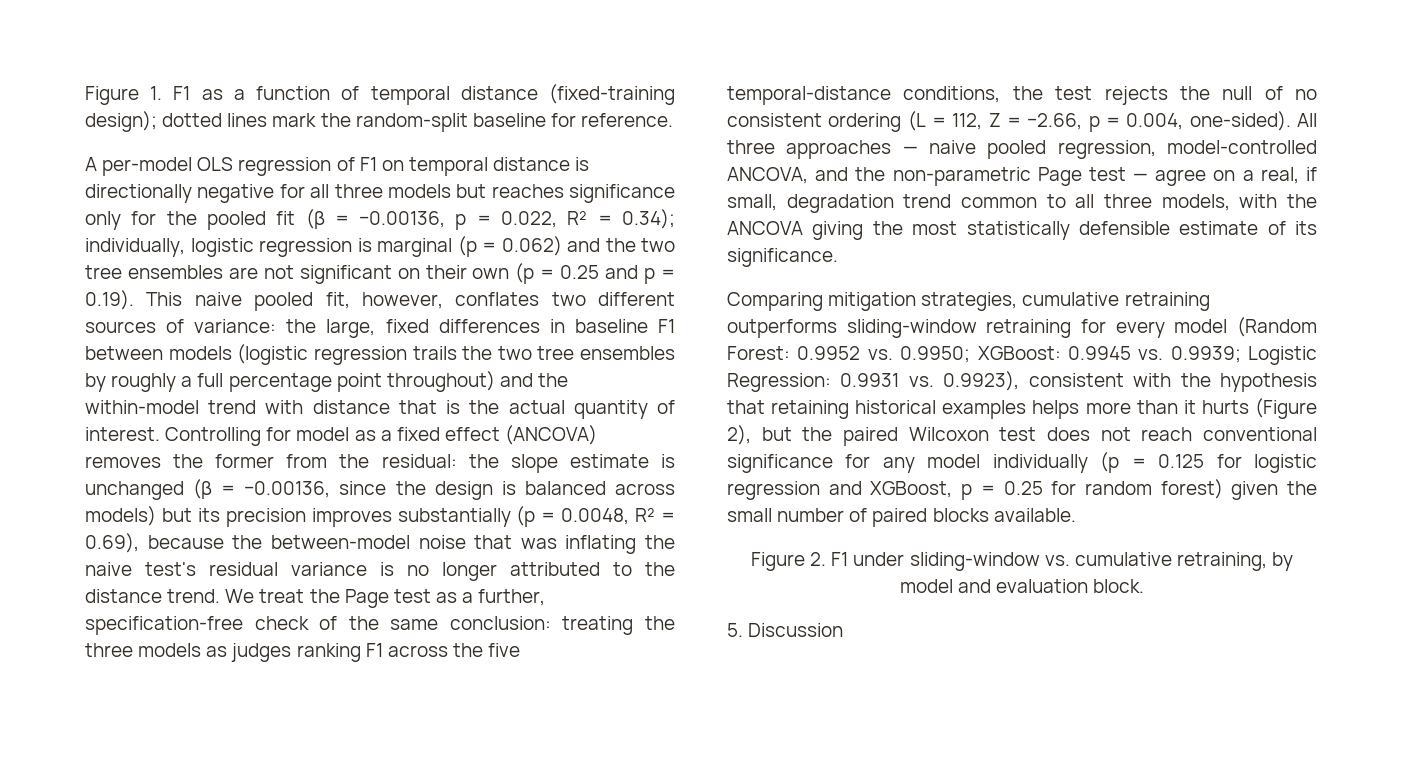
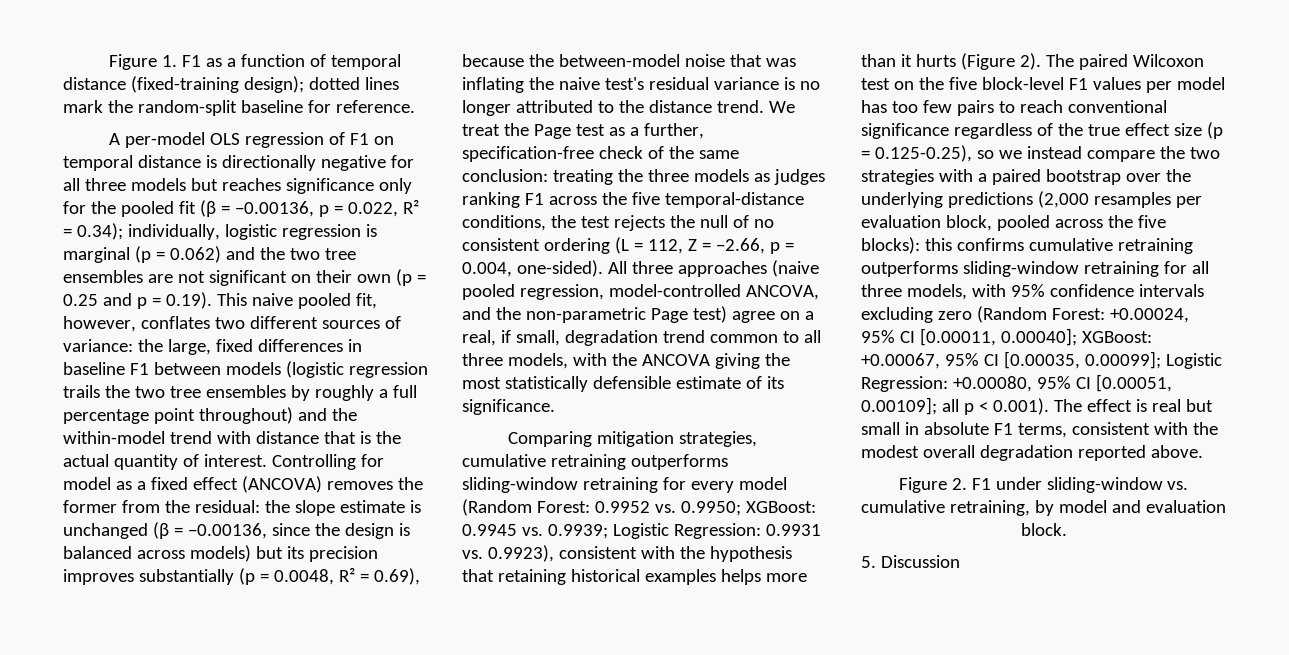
- All three approaches — naive pooled regression, model-controlled ANCOVA, and the non-parametric Page test — agree on a real, if small, degradation trend common to all three models, with the ANCOVA giving the most statistically defensible estimate of its significance.
+ All three approaches (naive pooled regression, model-controlled ANCOVA, and the non-parametric Page test) agree on a real, if small, degradation trend common to all three models, with the ANCOVA giving the most statistically defensible estimate of its significance.
- Comparing mitigation strategies, cumulative retraining outperforms sliding-window retraining for every model (Random Forest: 0.9952 vs. 0.9950; XGBoost: 0.9945 vs. 0.9939; Logistic Regression: 0.9931 vs. 0.9923), consistent with the hypothesis that retaining historical examples helps more than it hurts (Figure 2), but the paired Wilcoxon test does not reach conventional significance for any model individually (p = 0.125 for logistic regression and XGBoost, p = 0.25 for random forest) given the small number of paired blocks available.
+ Comparing mitigation strategies, cumulative retraining outperforms sliding-window retraining for every model (Random Forest: 0.9952 vs. 0.9950; XGBoost: 0.9945 vs. 0.9939; Logistic Regression: 0.9931 vs. 0.9923), consistent with the hypothesis that retaining historical examples helps more than it hurts (Figure 2). The paired Wilcoxon test on the five block-level F1 values per model has too few pairs to reach conventional significance regardless of the true effect size (p = 0.125-0.25), so we instead compare the two strategies with a paired bootstrap over the underlying predictions (2,000 resamples per evaluation block, pooled across the five blocks): this confirms cumulative retraining outperforms sliding-window retraining for all three models, with 95% confidence intervals excluding zero (Random Forest: +0.00024, 95% CI [0.00011, 0.00040]; XGBoost: +0.00067, 95% CI [0.00035, 0.00099]; Logistic Regression: +0.00080, 95% CI [0.00051, 0.00109]; all p < 0.001). The effect is real but small in absolute F1 terms, consistent with the modest overall degradation reported above.

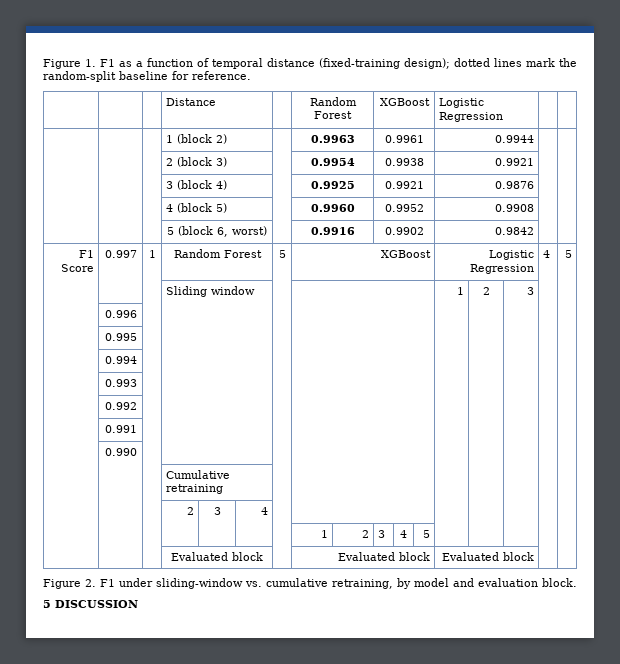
- A per-model OLS regression of F1 on temporal distance is directionally negative for all three models but reaches significance only for the pooled fit (β = −0.00136, p = 0.022, R² = 0.34); individually, logistic regression is marginal (p = 0.062) and the two tree ensembles are not significant on their own (p = 0.25 and p = 0.19). This naive pooled fit, however, conflates two different sources of variance: the large, fixed differences in baseline F1 between models (logistic regression trails the two tree ensembles by roughly a full percentage point throughout) and the within-model trend with distance that is the actual quantity of interest. Controlling for model as a fixed effect (ANCOVA) removes the former from the residual: the slope estimate is unchanged (β = −0.00136, since the design is balanced across models) but its precision improves substantially (p = 0.0048, R² = 0.69), because the between-model noise that was inflating the naive test's residual variance is no longer attributed to the distance trend. We treat the Page test as a further, specification-free check of the same conclusion: treating the three models as judges ranking F1 across the five temporal-distance conditions, the test rejects the null of no consistent ordering (L = 112, Z = −2.66, p = 0.004, one-sided). All three approaches (naive pooled regression, model-controlled ANCOVA, and the non-parametric Page test) agree on a real, if small, degradation trend common to all three models, with the ANCOVA giving the most statistically defensible estimate of its significance.
- Comparing mitigation strategies, cumulative retraining outperforms sliding-window retraining for every model (Random Forest: 0.9952 vs. 0.9950; XGBoost: 0.9945 vs. 0.9939; Logistic Regression: 0.9931 vs. 0.9923), consistent with the hypothesis that retaining historical examples helps more than it hurts (Figure 2). The paired Wilcoxon test on the five block-level F1 values per model has too few pairs to reach conventional significance regardless of the true effect size (p = 0.125-0.25), so we instead compare the two strategies with a paired bootstrap over the underlying predictions (2,000 resamples per evaluation block, pooled across the five blocks): this confirms cumulative retraining outperforms sliding-window retraining for all three models, with 95% confidence intervals excluding zero (Random Forest: +0.00024, 95% CI [0.00011, 0.00040]; XGBoost: +0.00067, 95% CI [0.00035, 0.00099]; Logistic Regression: +0.00080, 95% CI [0.00051, 0.00109]; all p < 0.001). The effect is real but small in absolute F1 terms, consistent with the modest overall degradation reported above.
+ | | | Distance | | Random Forest | XGBoost | Logistic Regression | |
+ | | | 1 (block 2) | | 0.9963 | 0.9961 | 0.9944 | |
+ | | | 2 (block 3) | | 0.9954 | 0.9938 | 0.9921 | |
+ | | | 3 (block 4) | | 0.9925 | 0.9921 | 0.9876 | |
+ | | | 4 (block 5) | | 0.9960 | 0.9952 | 0.9908 | |
+ | | | 5 (block 6, worst) | | 0.9916 | 0.9902 | 0.9842 | |
+ F1 Score | 0.997 | 1 | Random Forest | 5 | XGBoost | Logistic Regression | 4 | 5
+ | | | Sliding window | | | 1 | 2 | 3 | |
+ | 0.996 | | | | | | | | |
+ | 0.995 | | | | | | | | |
+ | 0.994 | | | | | | | | |
+ | 0.993 | | | | | | | | |
+ | 0.992 | | | | | | | | |
+ | 0.991 | | | | | | | | |
+ | 0.990 | | | | | | | | |
+ | | | Cumulative retraining | | | | | | |
+ | | | 2 | 3 | 4 | | | | | | |
+ | | | | | | | 1 | 2 | 3 | 4 | 5 | | | | |
+ | | | Evaluated block | | Evaluated block | Evaluated block | |
- 5. Discussion
+ 5 DISCUSSION

